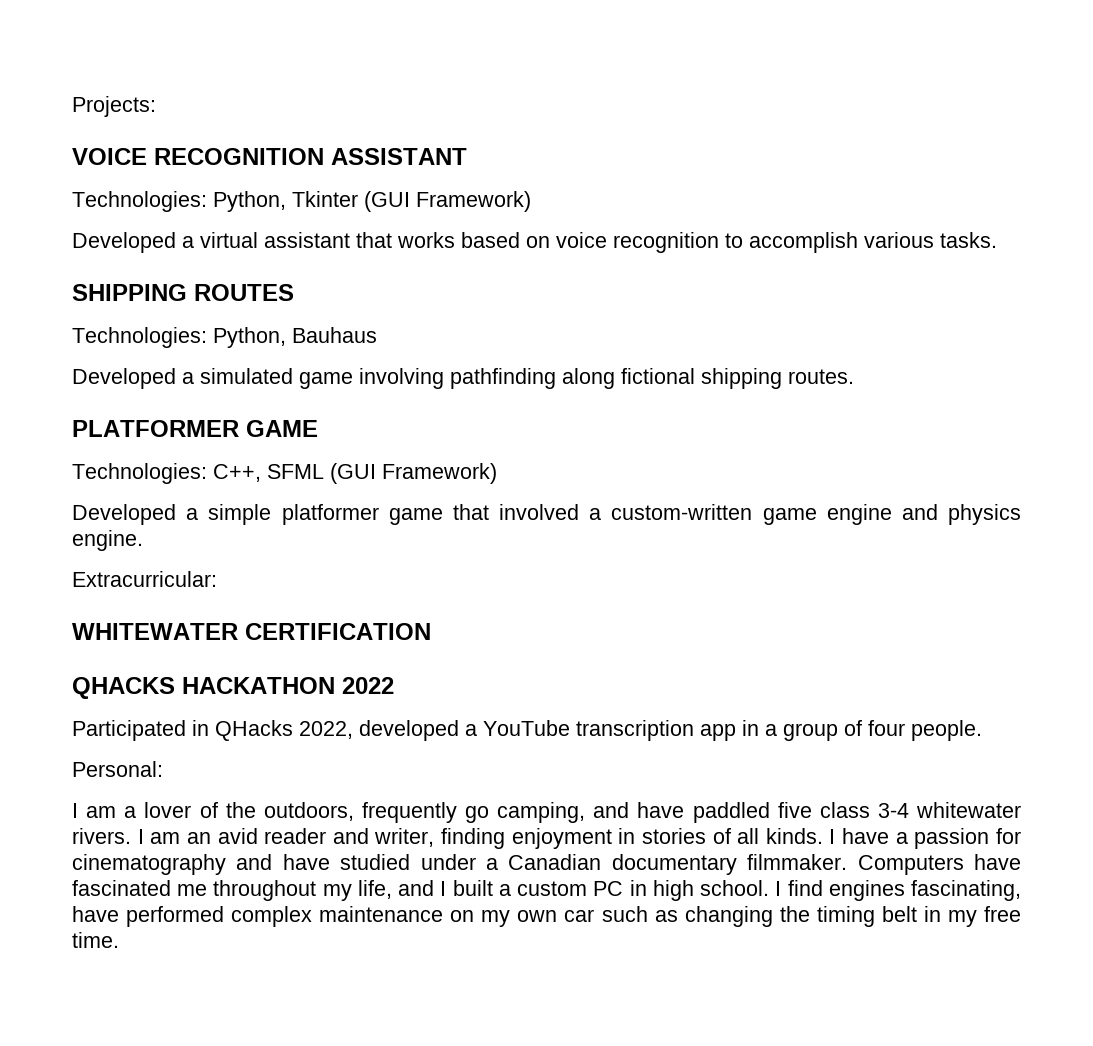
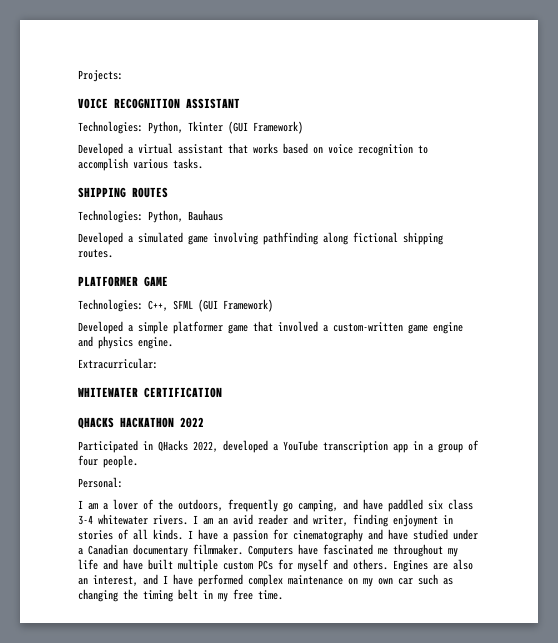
- I am a lover of the outdoors, frequently go camping, and have paddled five class 3-4 whitewater rivers.
+ I am a lover of the outdoors, frequently go camping, and have paddled six class 3-4 whitewater rivers.
- Computers have fascinated me throughout my life, and I built a custom PC in high school. I find engines fascinating, have performed complex maintenance on my own car such as changing the timing belt in my free time.
+ Computers have fascinated me throughout my life and have built multiple custom PCs for myself and others. Engines are also an interest, and I have performed complex maintenance on my own car such as changing the timing belt in my free time.

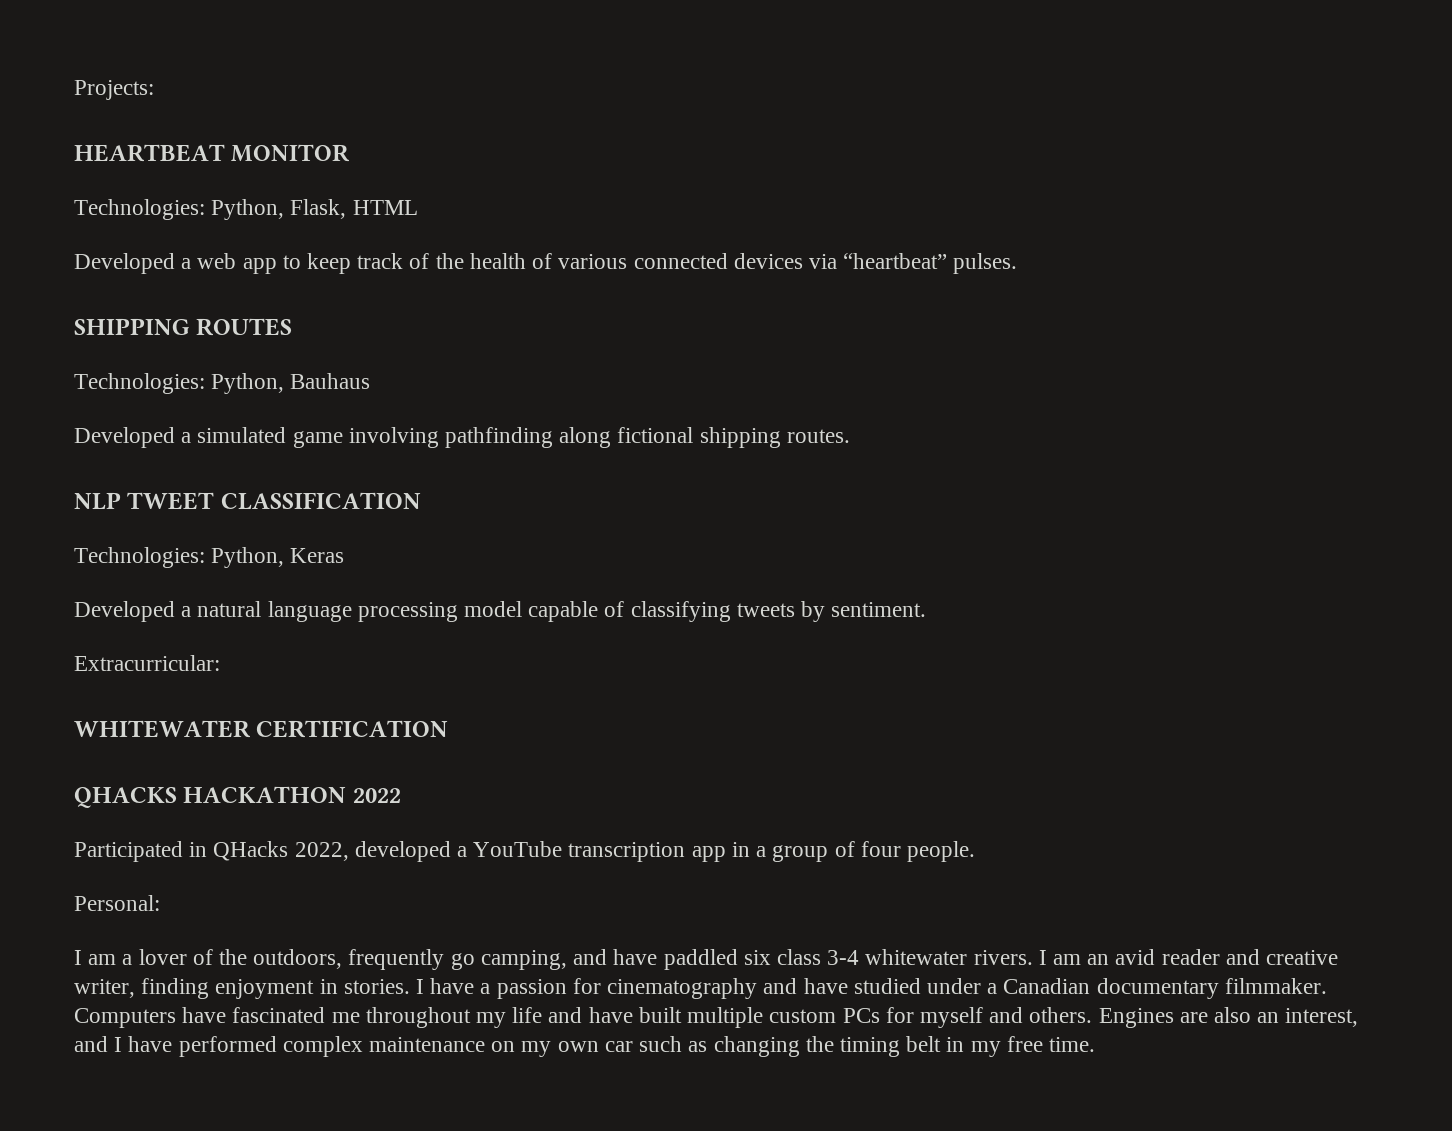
- VOICE RECOGNITION ASSISTANT
- Technologies: Python, Tkinter (GUI Framework)
- Developed a virtual assistant that works based on voice recognition to accomplish various tasks.
+ HEARTBEAT MONITOR
+ Technologies: Python, Flask, HTML
+ Developed a web app to keep track of the health of various connected devices via “heartbeat” pulses.
- PLATFORMER GAME
- Technologies: C++, SFML (GUI Framework)
- Developed a simple platformer game that involved a custom-written game engine and physics engine.
+ NLP TWEET CLASSIFICATION
+ Technologies: Python, Keras
+ Developed a natural language processing model capable of classifying tweets by sentiment.
- I am an avid reader and writer, finding enjoyment in stories of all kinds.
+ I am an avid reader and creative writer, finding enjoyment in stories.

